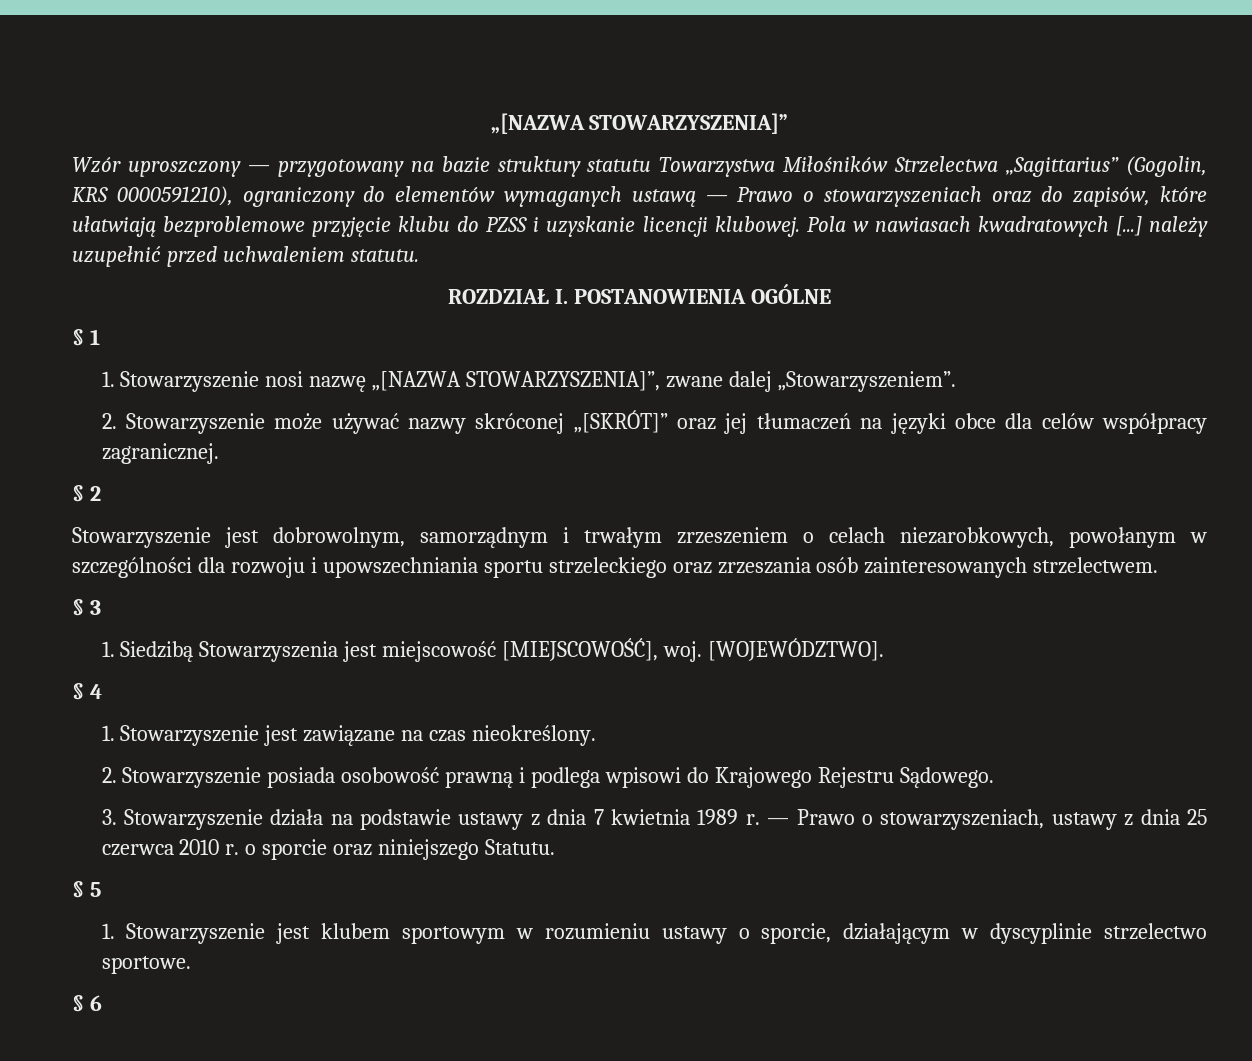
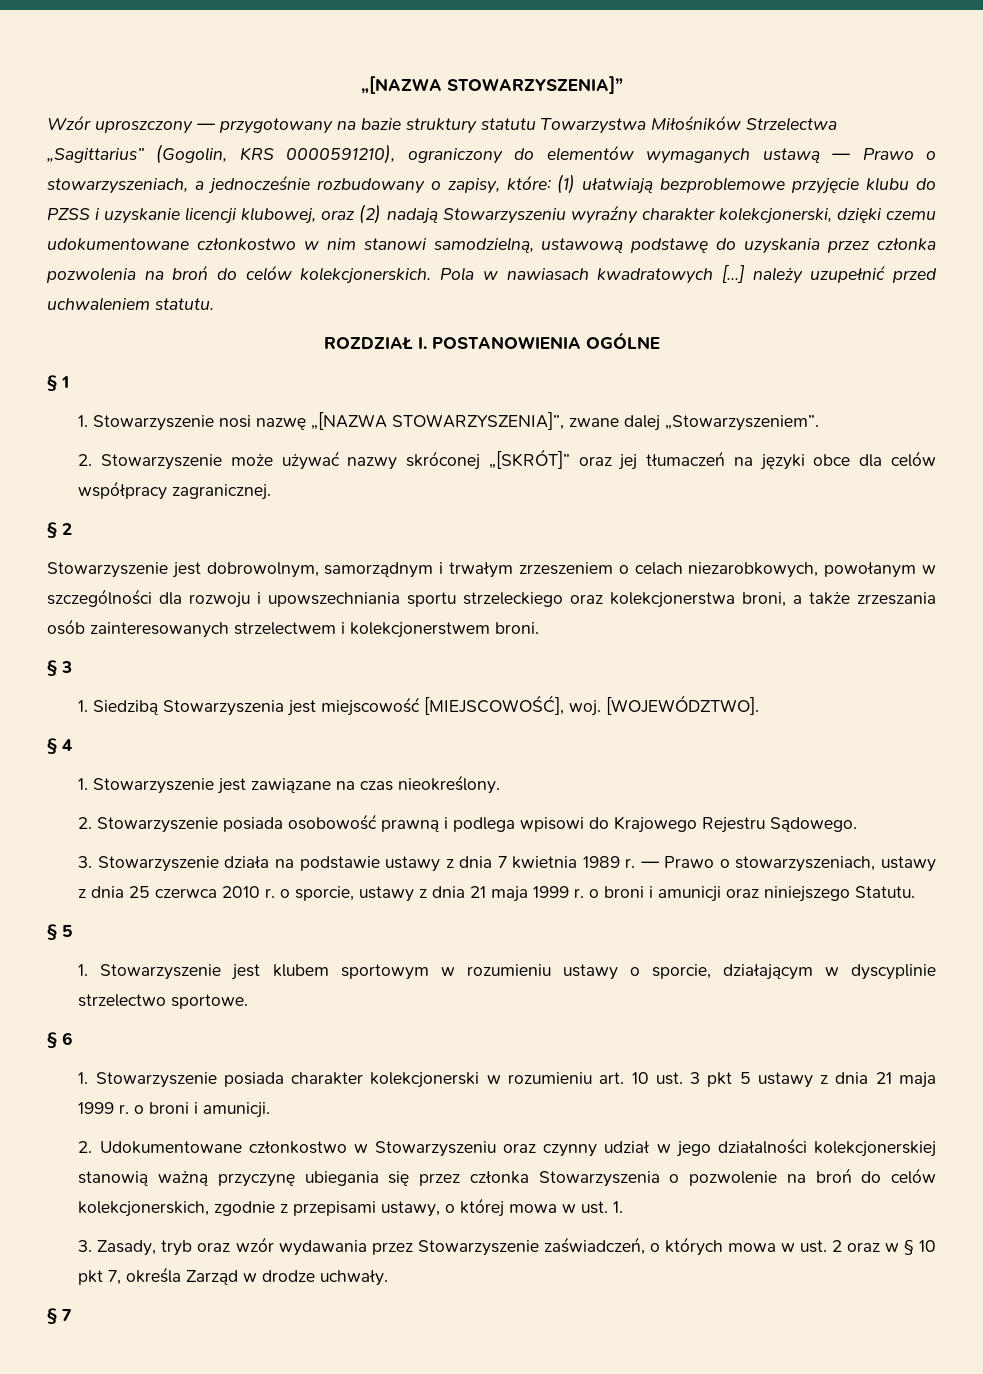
- Wzór uproszczony — przygotowany na bazie struktury statutu Towarzystwa Miłośników Strzelectwa „Sagittarius” (Gogolin, KRS 0000591210), ograniczony do elementów wymaganych ustawą — Prawo o stowarzyszeniach oraz do zapisów, które ułatwiają bezproblemowe przyjęcie klubu do PZSS i uzyskanie licencji klubowej.
+ Wzór uproszczony — przygotowany na bazie struktury statutu Towarzystwa Miłośników Strzelectwa „Sagittarius” (Gogolin, KRS 0000591210), ograniczony do elementów wymaganych ustawą — Prawo o stowarzyszeniach, a jednocześnie rozbudowany o zapisy, które: (1) ułatwiają bezproblemowe przyjęcie klubu do PZSS i uzyskanie licencji klubowej, oraz (2) nadają Stowarzyszeniu wyraźny charakter kolekcjonerski, dzięki czemu udokumentowane członkostwo w nim stanowi samodzielną, ustawową podstawę do uzyskania przez członka pozwolenia na broń do celów kolekcjonerskich.
- Stowarzyszenie jest dobrowolnym, samorządnym i trwałym zrzeszeniem o celach niezarobkowych, powołanym w szczególności dla rozwoju i upowszechniania sportu strzeleckiego oraz zrzeszania osób zainteresowanych strzelectwem.
+ Stowarzyszenie jest dobrowolnym, samorządnym i trwałym zrzeszeniem o celach niezarobkowych, powołanym w szczególności dla rozwoju i upowszechniania sportu strzeleckiego oraz kolekcjonerstwa broni, a także zrzeszania osób zainteresowanych strzelectwem i kolekcjonerstwem broni.
- — Prawo o stowarzyszeniach, ustawy z dnia 25 czerwca 2010 r. o sporcie oraz niniejszego Statutu.
+ — Prawo o stowarzyszeniach, ustawy z dnia 25 czerwca 2010 r. o sporcie, ustawy z dnia 21 maja 1999 r. o broni i amunicji oraz niniejszego Statutu.
+ 1. Stowarzyszenie posiada charakter kolekcjonerski w rozumieniu art. 10 ust. 3 pkt 5 ustawy z dnia 21 maja 1999 r. o broni i amunicji.
+ 2. Udokumentowane członkostwo w Stowarzyszeniu oraz czynny udział w jego działalności kolekcjonerskiej stanowią ważną przyczynę ubiegania się przez członka Stowarzyszenia o pozwolenie na broń do celów kolekcjonerskich, zgodnie z przepisami ustawy, o której mowa w ust. 1.
+ 3. Zasady, tryb oraz wzór wydawania przez Stowarzyszenie zaświadczeń, o których mowa w ust. 2 oraz w § 10 pkt 7, określa Zarząd w drodze uchwały.
+ § 7

